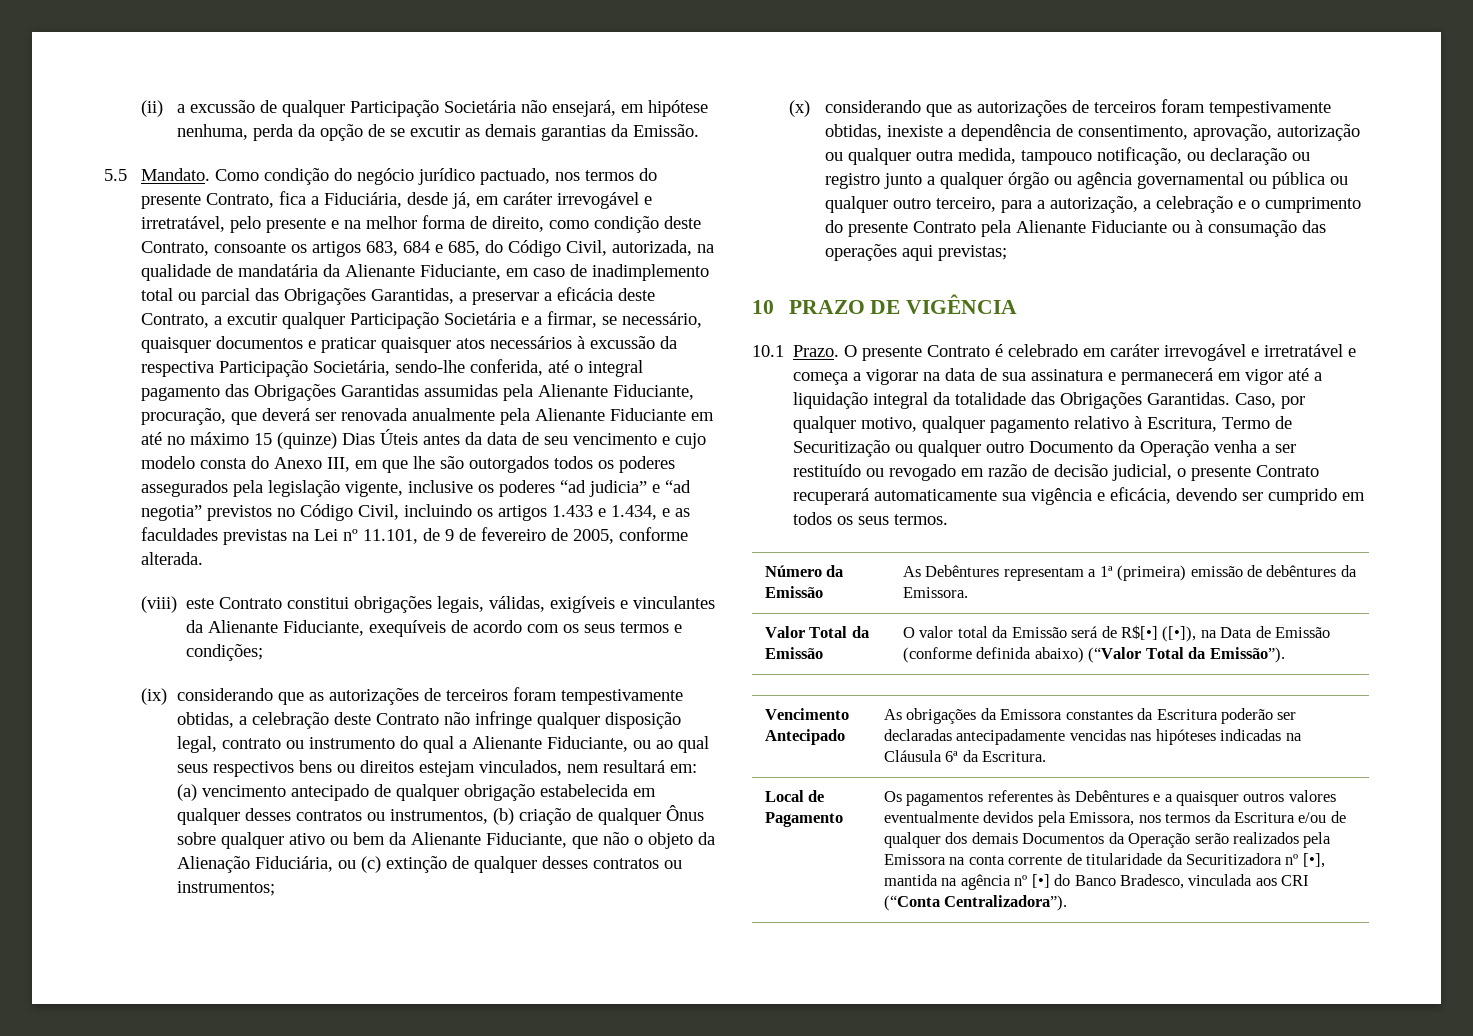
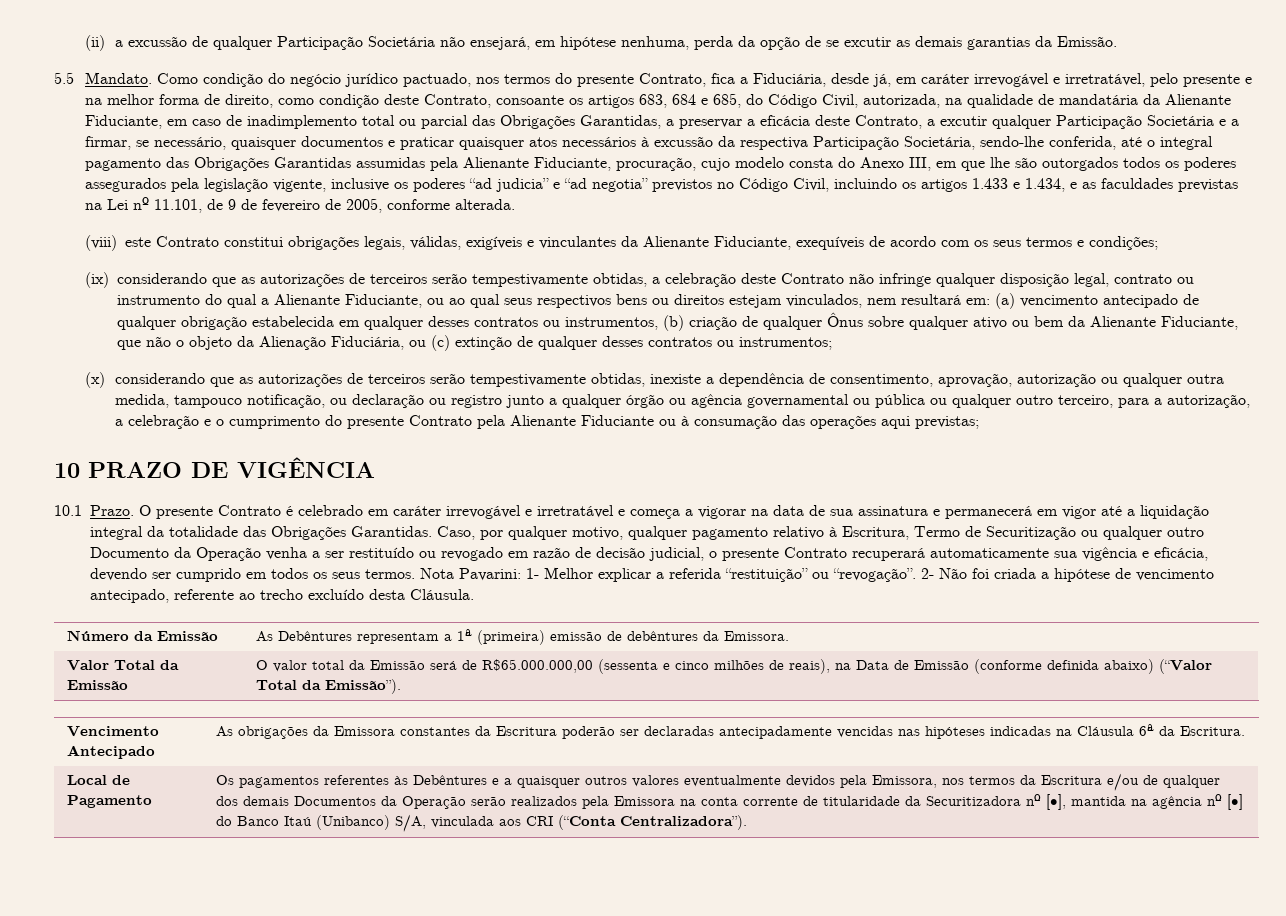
- Como condição do negócio jurídico pactuado, nos termos do presente Contrato, fica a Fiduciária, desde já, em caráter irrevogável e irretratável, pelo presente e na melhor forma de direito, como condição deste Contrato, consoante os artigos 683, 684 e 685, do Código Civil, autorizada, na qualidade de mandatária da Alienante Fiduciante, em caso de inadimplemento total ou parcial das Obrigações Garantidas, a preservar a eficácia deste Contrato, a excutir qualquer Participação Societária e a firmar, se necessário, quaisquer documentos e praticar quaisquer atos necessários à excussão da respectiva Participação Societária, sendo-lhe conferida, até o integral pagamento das Obrigações Garantidas assumidas pela Alienante Fiduciante, procuração, que deverá ser renovada anualmente pela Alienante Fiduciante em até no máximo 15 (quinze) Dias Úteis antes da data de seu vencimento e cujo modelo consta do Anexo III, em que lhe são outorgados todos os poderes assegurados pela legislação vigente, inclusive os poderes “ad judicia” e “ad negotia” previstos no Código Civil, incluindo os artigos 1.433 e 1.434, e as faculdades previstas na Lei nº 11.101, de 9 de fevereiro de 2005, conforme alterada.
+ Como condição do negócio jurídico pactuado, nos termos do presente Contrato, fica a Fiduciária, desde já, em caráter irrevogável e irretratável, pelo presente e na melhor forma de direito, como condição deste Contrato, consoante os artigos 683, 684 e 685, do Código Civil, autorizada, na qualidade de mandatária da Alienante Fiduciante, em caso de inadimplemento total ou parcial das Obrigações Garantidas, a preservar a eficácia deste Contrato, a excutir qualquer Participação Societária e a firmar, se necessário, quaisquer documentos e praticar quaisquer atos necessários à excussão da respectiva Participação Societária, sendo-lhe conferida, até o integral pagamento das Obrigações Garantidas assumidas pela Alienante Fiduciante, procuração, cujo modelo consta do Anexo III, em que lhe são outorgados todos os poderes assegurados pela legislação vigente, inclusive os poderes “ad judicia” e “ad negotia” previstos no Código Civil, incluindo os artigos 1.433 e 1.434, e as faculdades previstas na Lei nº 11.101, de 9 de fevereiro de 2005, conforme alterada.
- (ix) considerando que as autorizações de terceiros foram tempestivamente obtidas, a celebração deste Contrato não infringe qualquer disposição legal, contrato ou instrumento do qual a Alienante Fiduciante, ou ao qual seus respectivos bens ou direitos estejam vinculados, nem resultará em:
+ (ix) considerando que as autorizações de terceiros serão tempestivamente obtidas, a celebração deste Contrato não infringe qualquer disposição legal, contrato ou instrumento do qual a Alienante Fiduciante, ou ao qual seus respectivos bens ou direitos estejam vinculados, nem resultará em:
- (x) considerando que as autorizações de terceiros foram tempestivamente obtidas, inexiste a dependência de consentimento, aprovação, autorização ou qualquer outra medida, tampouco notificação, ou declaração ou registro junto a qualquer órgão ou agência governamental ou pública ou qualquer outro terceiro, para a autorização, a celebração e o cumprimento do presente Contrato pela Alienante Fiduciante ou à consumação das operações aqui previstas;
+ (x) considerando que as autorizações de terceiros serão tempestivamente obtidas, inexiste a dependência de consentimento, aprovação, autorização ou qualquer outra medida, tampouco notificação, ou declaração ou registro junto a qualquer órgão ou agência governamental ou pública ou qualquer outro terceiro, para a autorização, a celebração e o cumprimento do presente Contrato pela Alienante Fiduciante ou à consumação das operações aqui previstas;
+ Nota Pavarini: 1- Melhor explicar a referida “restituição” ou “revogação”. 2- Não foi criada a hipótese de vencimento antecipado, referente ao trecho excluído desta Cláusula.
- Valor Total da Emissão | O valor total da Emissão será de R$[•] ([•]), na Data de Emissão (conforme definida abaixo) (“Valor Total da Emissão”).
+ Valor Total da Emissão | O valor total da Emissão será de R$65.000.000,00 (sessenta e cinco milhões de reais), na Data de Emissão (conforme definida abaixo) (“Valor Total da Emissão”).
- Os pagamentos referentes às Debêntures e a quaisquer outros valores eventualmente devidos pela Emissora, nos termos da Escritura e/ou de qualquer dos demais Documentos da Operação serão realizados pela Emissora na conta corrente de titularidade da Securitizadora nº [•], mantida na agência nº [•] do Banco Bradesco, vinculada aos CRI (“Conta Centralizadora”).
+ Os pagamentos referentes às Debêntures e a quaisquer outros valores eventualmente devidos pela Emissora, nos termos da Escritura e/ou de qualquer dos demais Documentos da Operação serão realizados pela Emissora na conta corrente de titularidade da Securitizadora nº [•], mantida na agência nº [•] do Banco Itaú (Unibanco) S/A, vinculada aos CRI (“Conta Centralizadora”).

